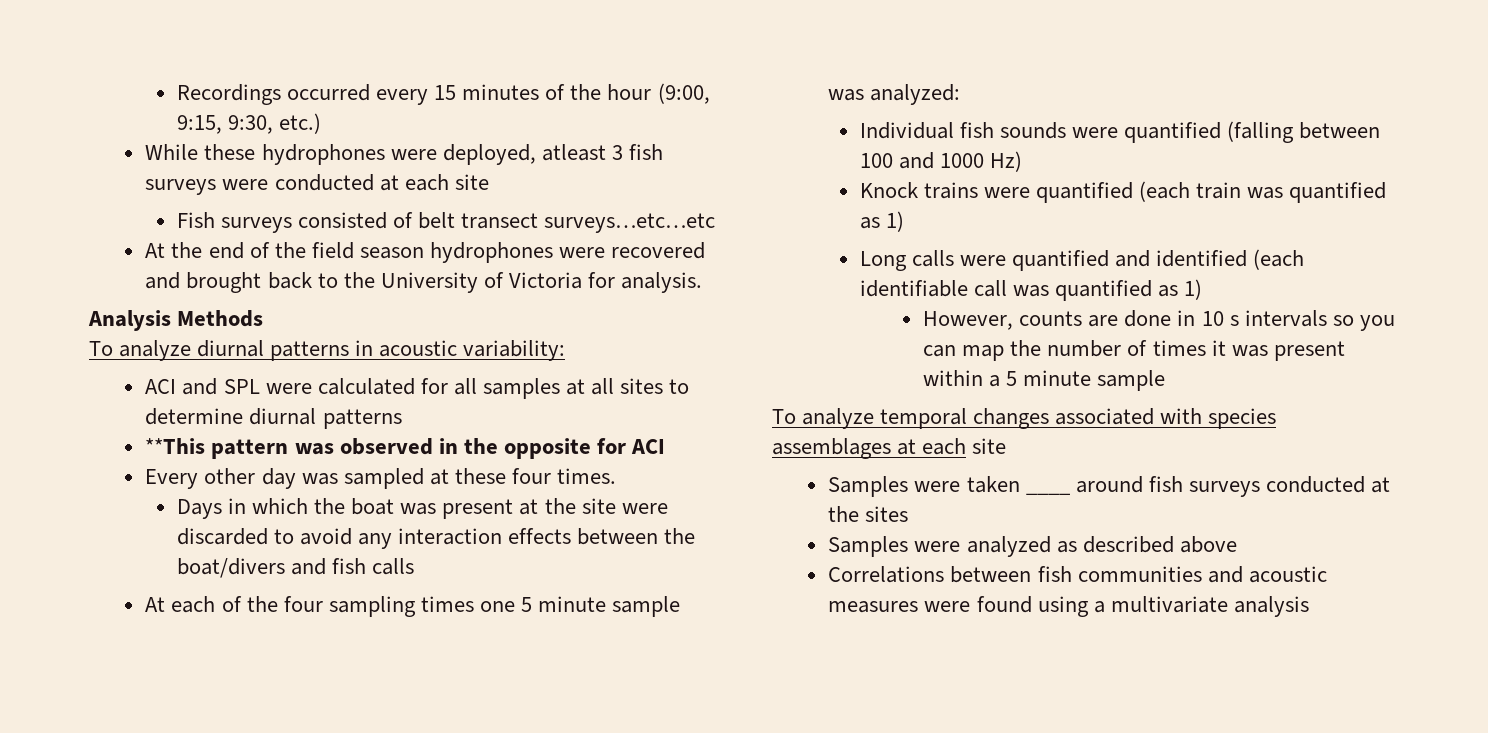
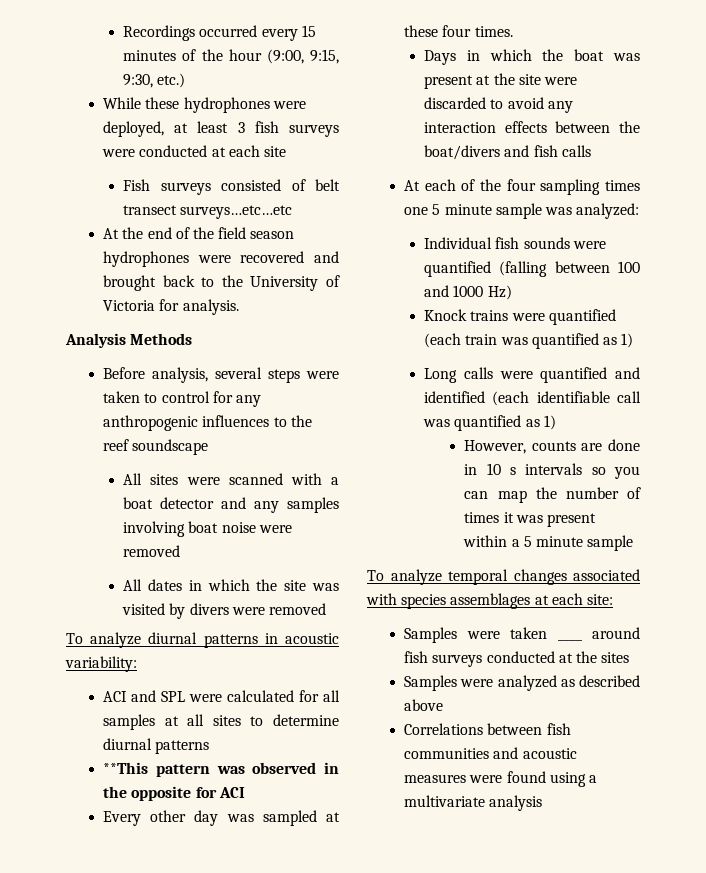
- While these hydrophones were deployed, atleast 3 fish surveys were conducted at each site
+ While these hydrophones were deployed, at least 3 fish surveys were conducted at each site
+ Before analysis, several steps were taken to control for any anthropogenic influences to the reef soundscape
+ All sites were scanned with a boat detector and any samples involving boat noise were removed
+ All dates in which the site was visited by divers were removed
- To analyze temporal changes associated with species assemblages at each site
+ To analyze temporal changes associated with species assemblages at each site:

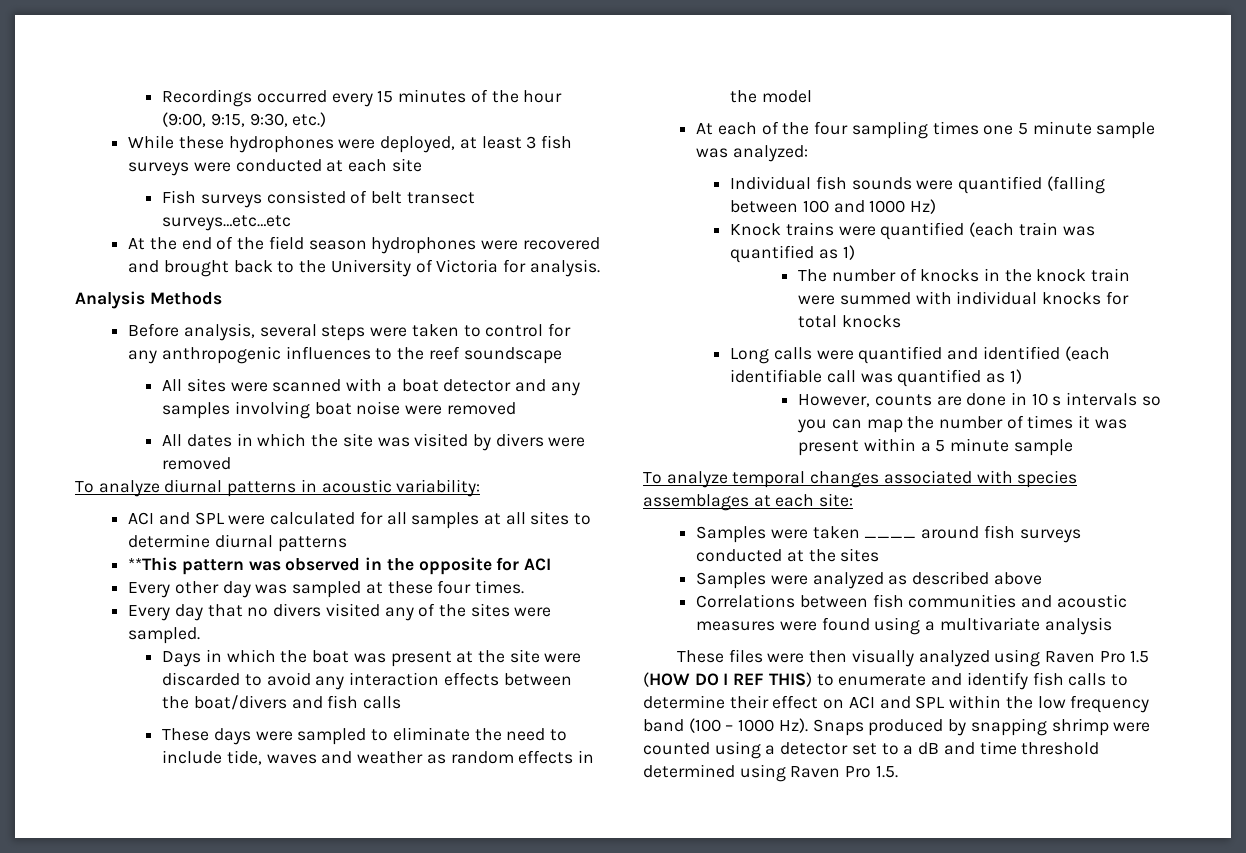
+ Every day that no divers visited any of the sites were sampled.
+ These days were sampled to eliminate the need to include tide, waves and weather as random effects in the model
+ The number of knocks in the knock train were summed with individual knocks for total knocks
+ These files were then visually analyzed using Raven Pro 1.5 (HOW DO I REF THIS) to enumerate and identify fish calls to determine their effect on ACI and SPL within the low frequency band (100 – 1000 Hz). Snaps produced by snapping shrimp were counted using a detector set to a dB and time threshold determined using Raven Pro 1.5.

